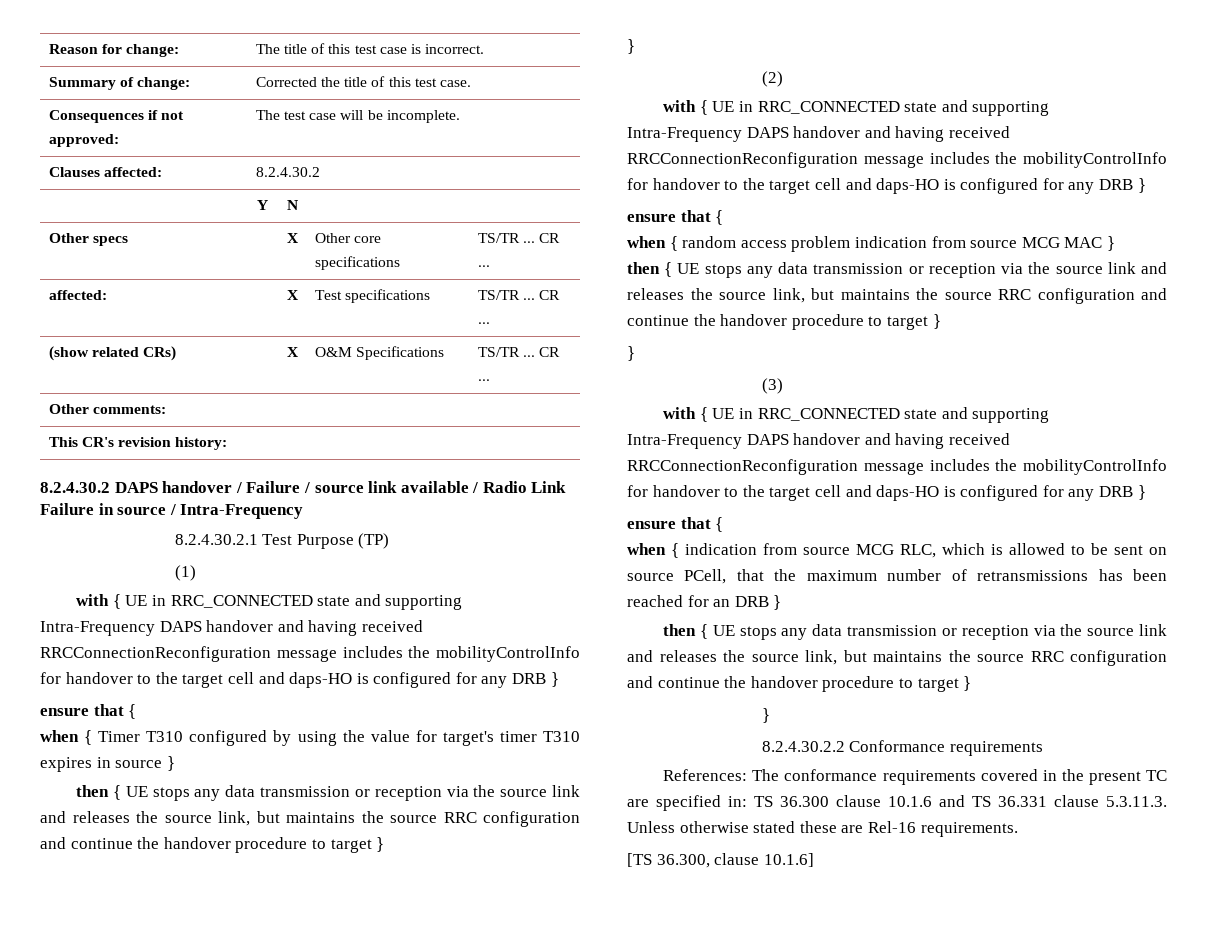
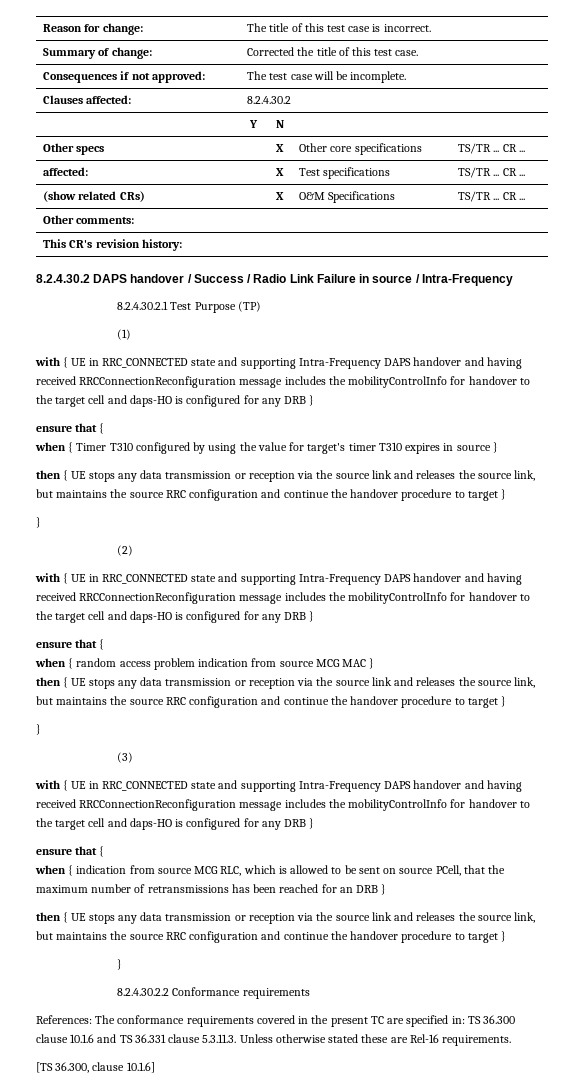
- 8.2.4.30.2 DAPS handover / Failure / source link available / Radio Link Failure in source / Intra-Frequency
+ 8.2.4.30.2 DAPS handover / Success / Radio Link Failure in source / Intra-Frequency

